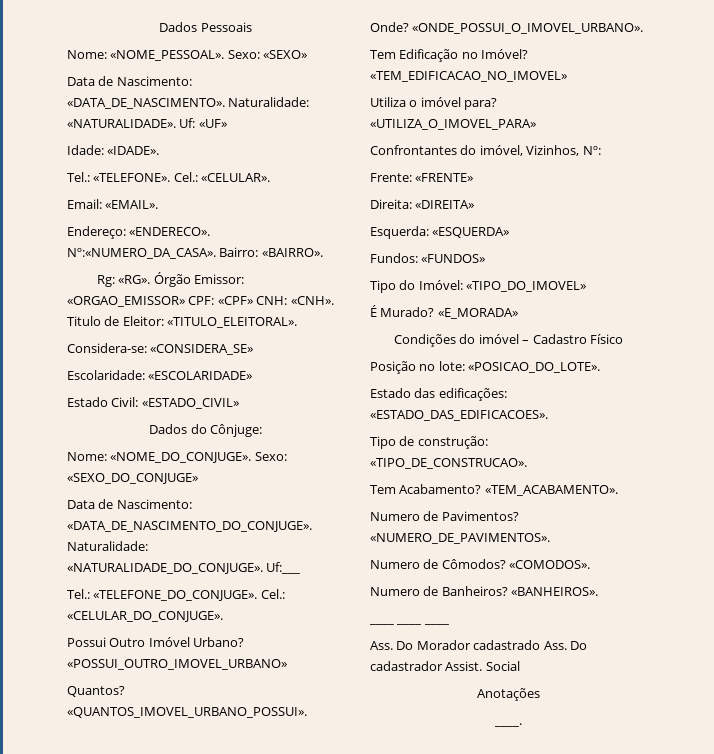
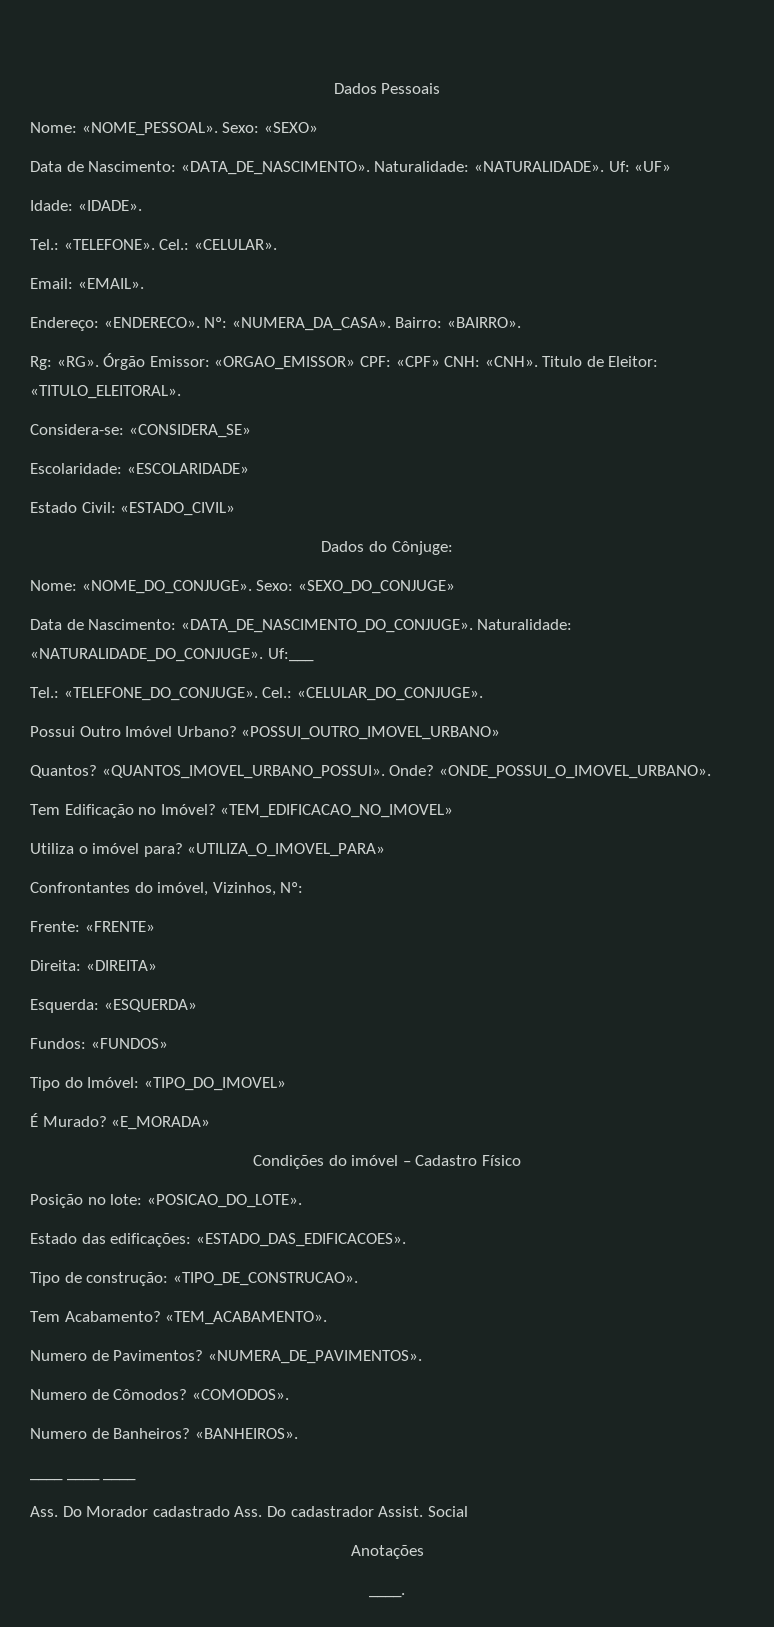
- Nº:«NUMERO_DA_CASA».
+ Nº: «NUMERA_DA_CASA».
- «NUMERO_DE_PAVIMENTOS».
+ «NUMERA_DE_PAVIMENTOS».

